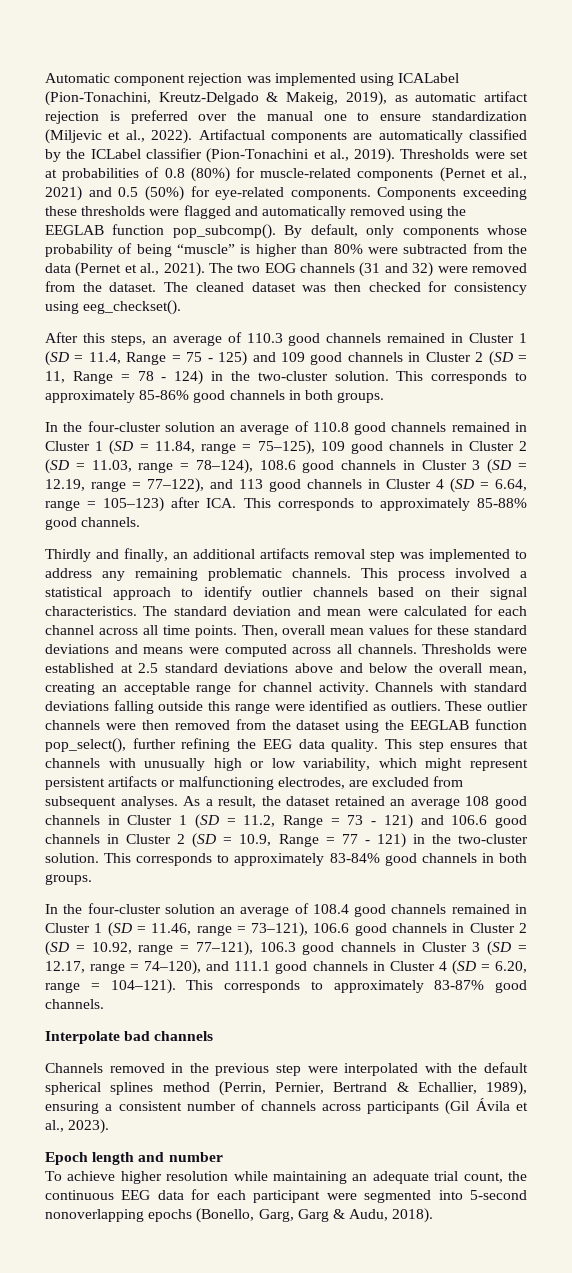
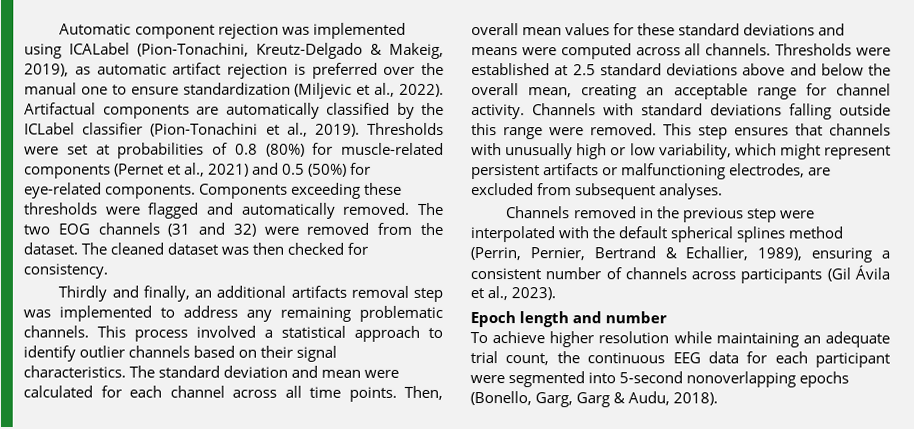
- Components exceeding these thresholds were flagged and automatically removed using the EEGLAB function pop_subcomp(). By default, only components whose probability of being “muscle” is higher than 80% were subtracted from the data (Pernet et al., 2021).
+ Components exceeding these thresholds were flagged and automatically removed.
- The cleaned dataset was then checked for consistency using eeg_checkset().
- After this steps, an average of 110.3 good channels remained in Cluster 1 (SD = 11.4, Range = 75 - 125) and 109 good channels in Cluster 2 (SD = 11, Range = 78 - 124) in the two-cluster solution. This corresponds to approximately 85-86% good channels in both groups.
- In the four-cluster solution an average of 110.8 good channels remained in Cluster 1 (SD = 11.84, range = 75–125), 109 good channels in Cluster 2 (SD = 11.03, range = 78–124), 108.6 good channels in Cluster 3 (SD = 12.19, range = 77–122), and 113 good channels in Cluster 4 (SD = 6.64, range = 105–123) after ICA. This corresponds to approximately 85-88% good channels.
+ The cleaned dataset was then checked for consistency.
- Channels with standard deviations falling outside this range were identified as outliers. These outlier channels were then removed from the dataset using the EEGLAB function pop_select(), further refining the EEG data quality.
+ Channels with standard deviations falling outside this range were removed.
- As a result, the dataset retained an average 108 good channels in Cluster 1 (SD = 11.2, Range = 73 - 121) and 106.6 good channels in Cluster 2 (SD = 10.9, Range = 77 - 121) in the two-cluster solution. This corresponds to approximately 83-84% good channels in both groups.
- In the four-cluster solution an average of 108.4 good channels remained in Cluster 1 (SD = 11.46, range = 73–121), 106.6 good channels in Cluster 2 (SD = 10.92, range = 77–121), 106.3 good channels in Cluster 3 (SD = 12.17, range = 74–120), and 111.1 good channels in Cluster 4 (SD = 6.20, range = 104–121). This corresponds to approximately 83-87% good channels.
- Interpolate bad channels

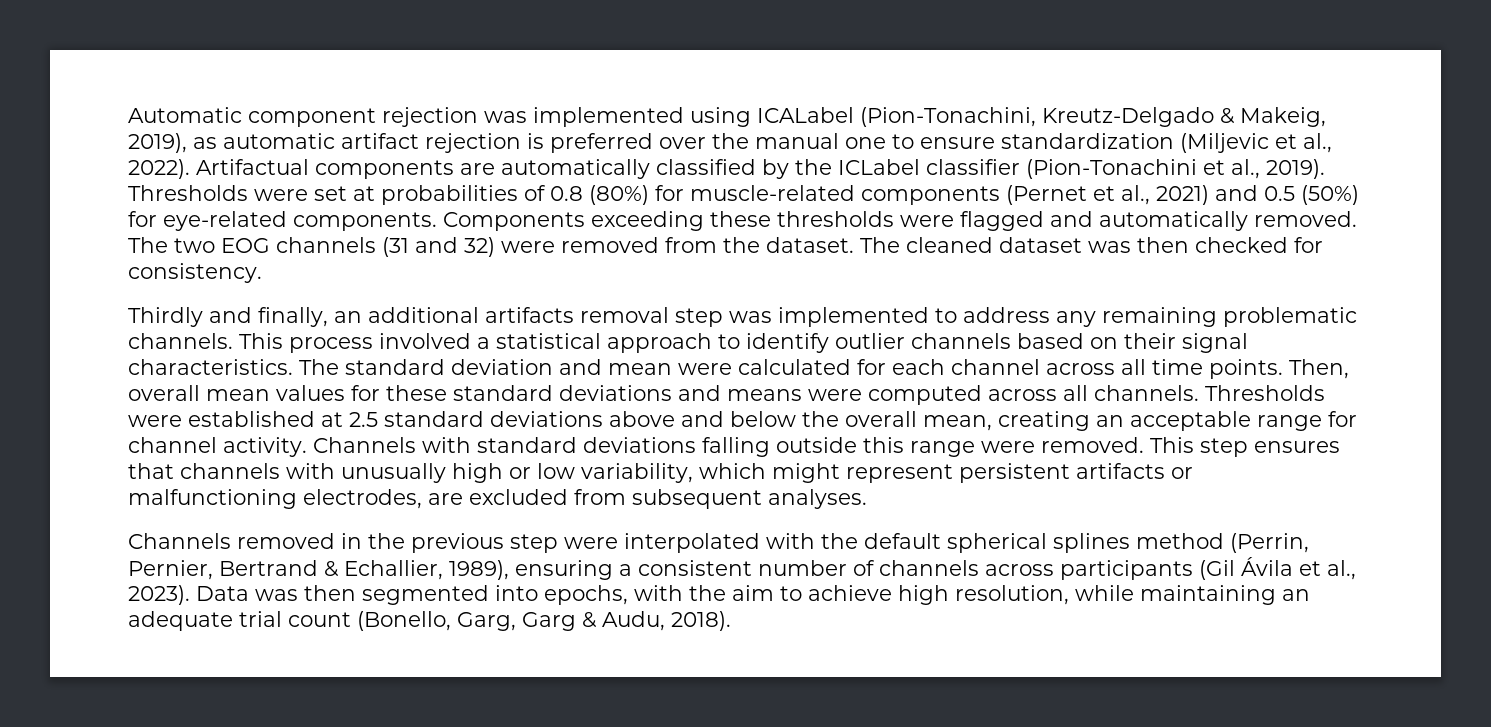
- Channels removed in the previous step were interpolated with the default spherical splines method (Perrin, Pernier, Bertrand & Echallier, 1989), ensuring a consistent number of channels across participants (Gil Ávila et al., 2023).
- Epoch length and number
- To achieve higher resolution while maintaining an adequate trial count, the continuous EEG data for each participant were segmented into 5-second nonoverlapping epochs (Bonello, Garg, Garg & Audu, 2018).
+ Channels removed in the previous step were interpolated with the default spherical splines method (Perrin, Pernier, Bertrand & Echallier, 1989), ensuring a consistent number of channels across participants (Gil Ávila et al., 2023). Data was then segmented into epochs, with the aim to achieve high resolution, while maintaining an adequate trial count (Bonello, Garg, Garg & Audu, 2018).

